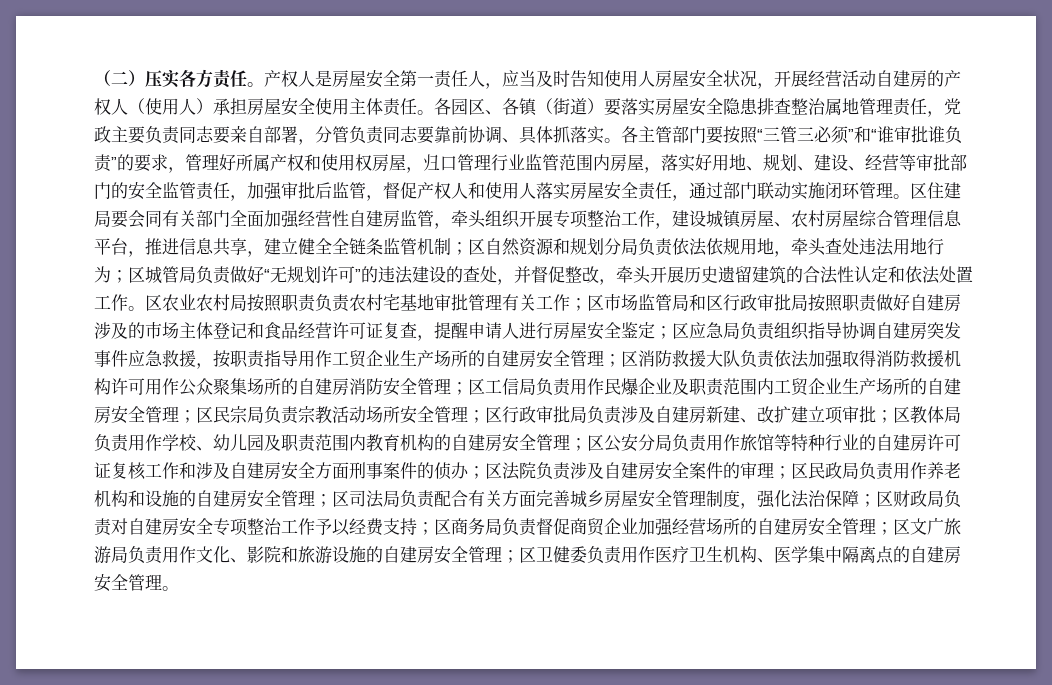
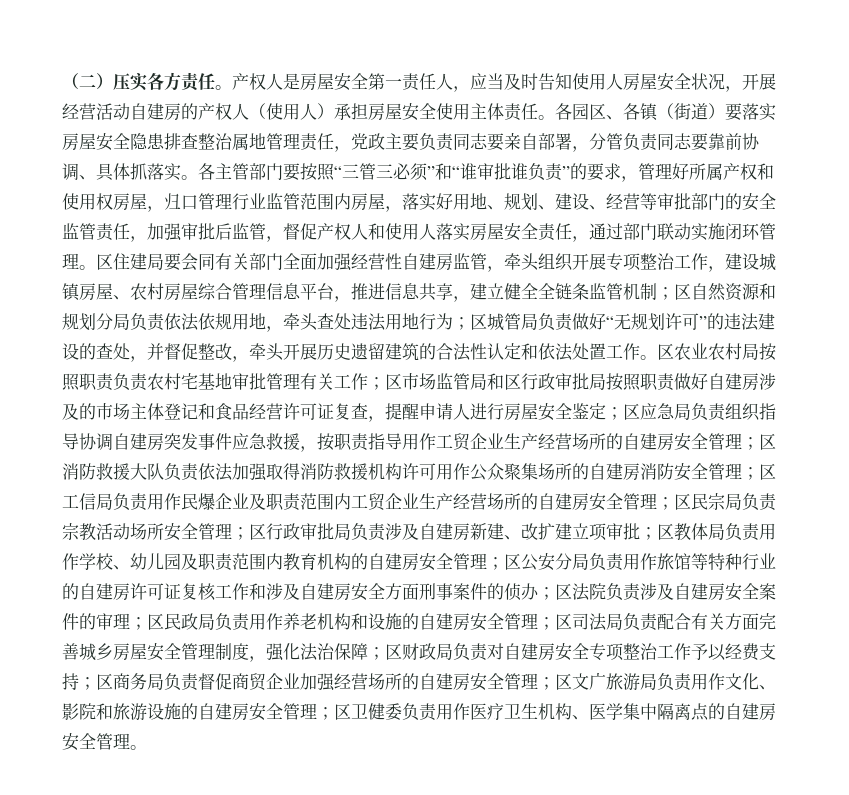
- 区应急局负责组织指导协调自建房突发事件应急救援，按职责指导用作工贸企业生产场所的自建房安全管理；
+ 区应急局负责组织指导协调自建房突发事件应急救援，按职责指导用作工贸企业生产经营场所的自建房安全管理；
- 区工信局负责用作民爆企业及职责范围内工贸企业生产场所的自建房安全管理；
+ 区工信局负责用作民爆企业及职责范围内工贸企业生产经营场所的自建房安全管理；

